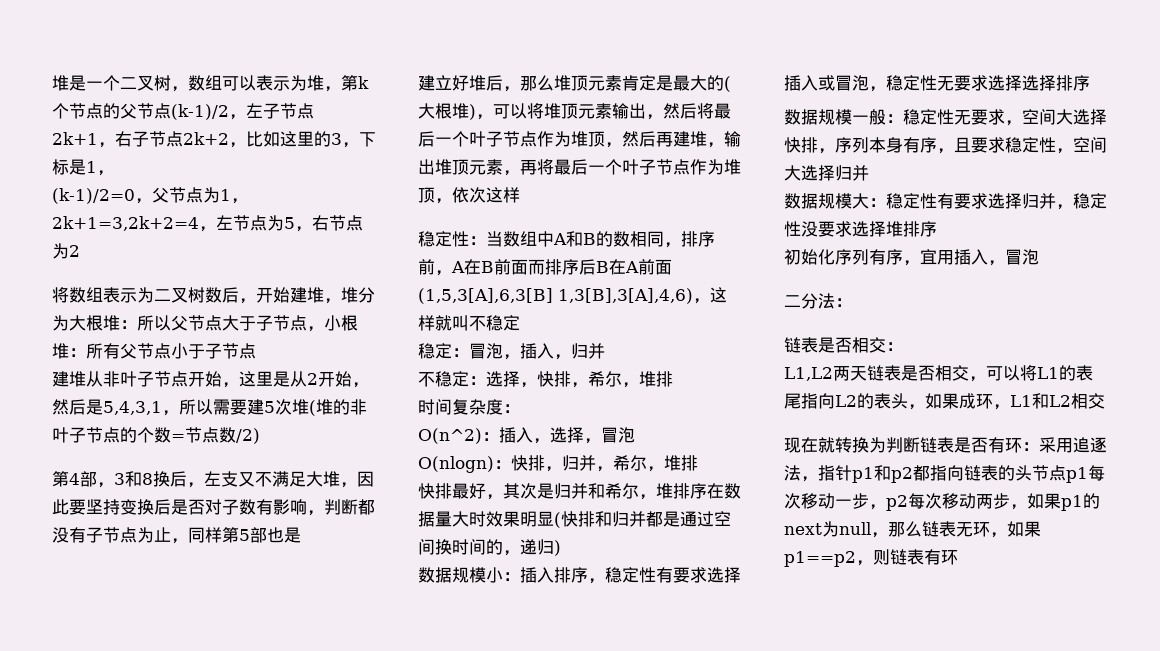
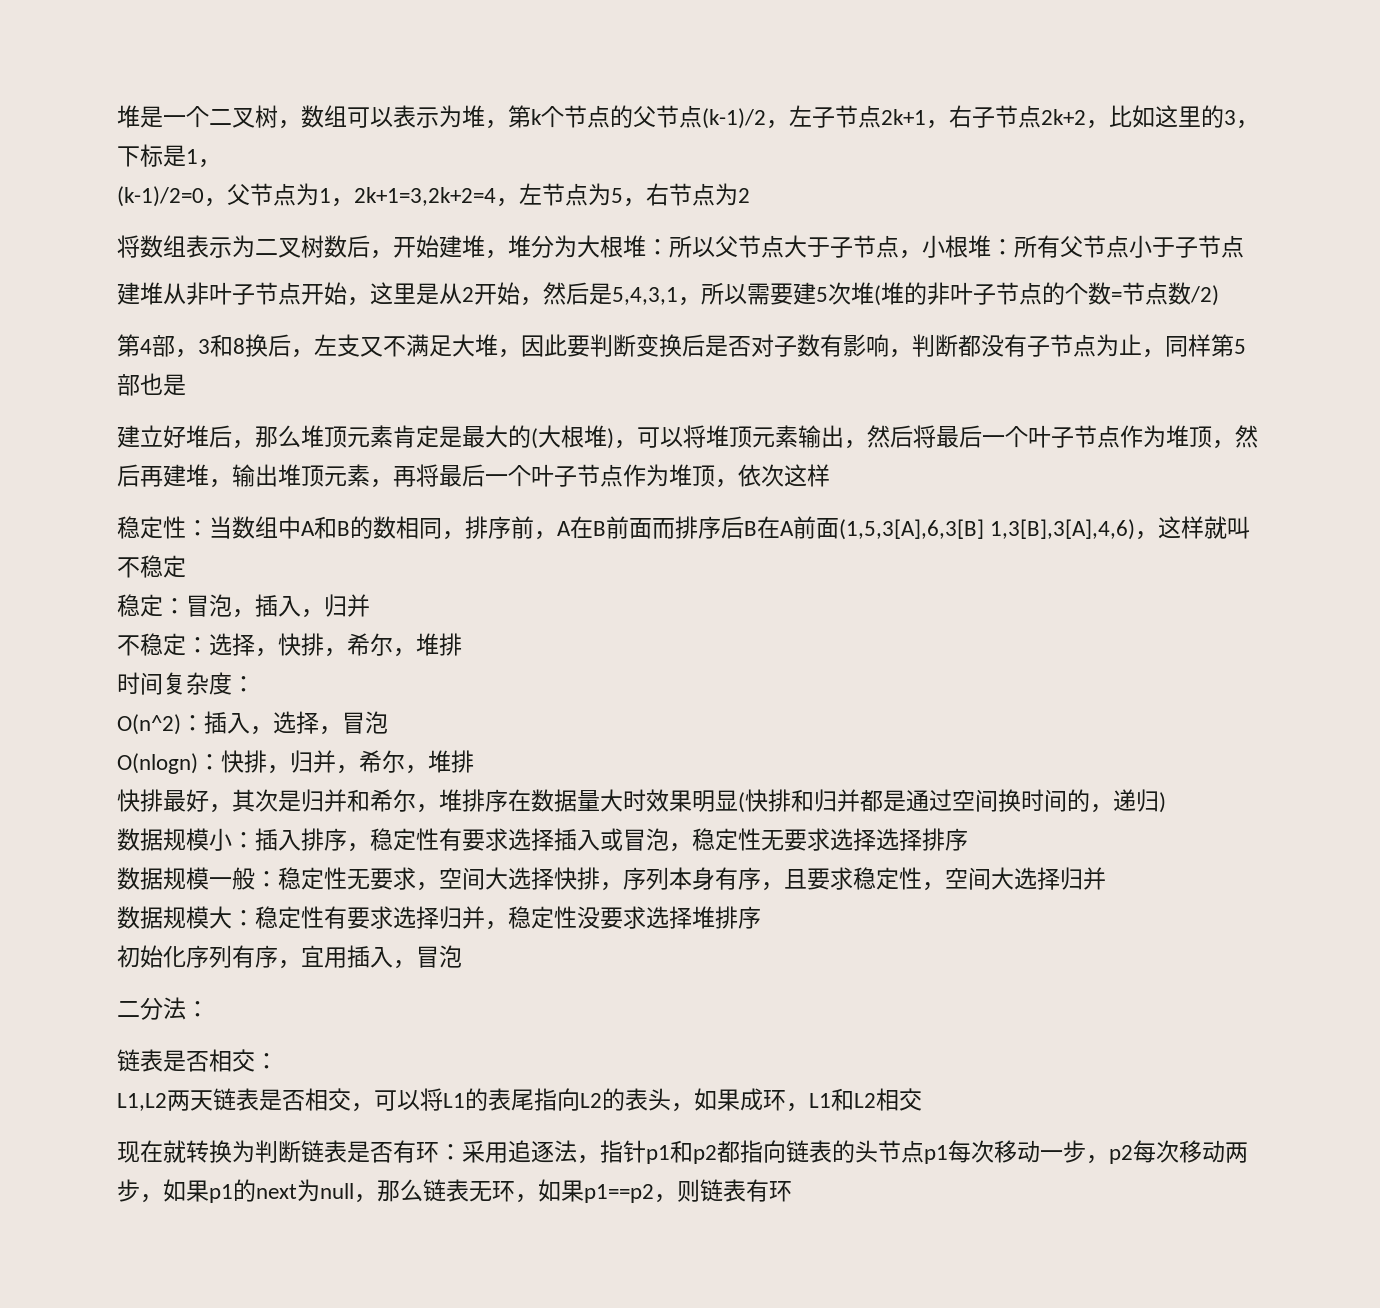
- 第4部，3和8换后，左支又不满足大堆，因此要坚持变换后是否对子数有影响，判断都没有子节点为止，同样第5部也是
+ 第4部，3和8换后，左支又不满足大堆，因此要判断变换后是否对子数有影响，判断都没有子节点为止，同样第5部也是

